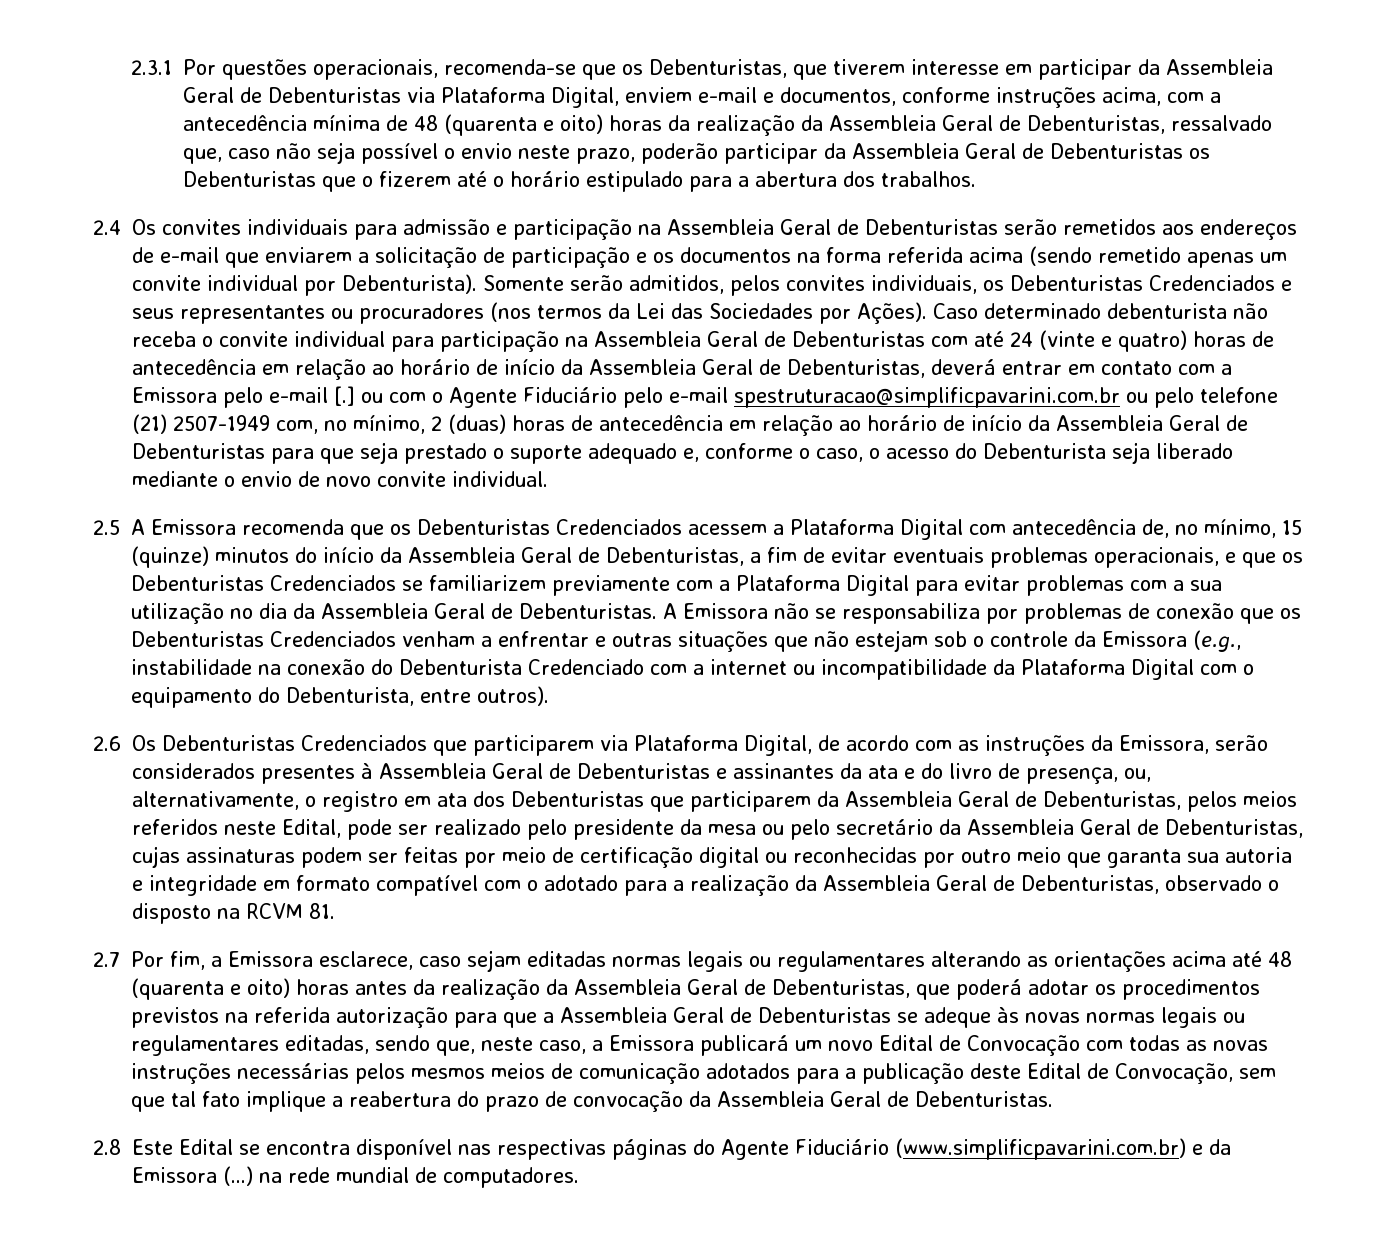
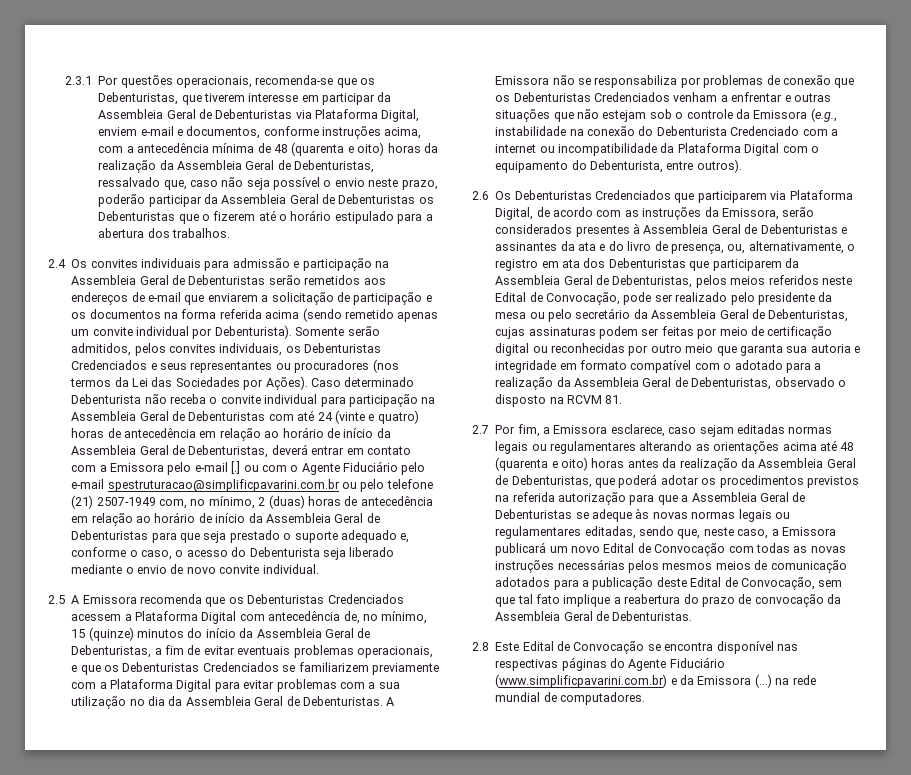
- Caso determinado debenturista não receba o convite individual para participação na Assembleia Geral de Debenturistas com até 24 (vinte e quatro) horas de antecedência em relação ao horário de início da Assembleia Geral de Debenturistas, deverá entrar em contato com a Emissora pelo e-mail [.] ou com o Agente Fiduciário pelo e-mail spestruturacao@simplificpavarini.com.br ou pelo telefone (21) 2507-1949 com, no mínimo, 2 (duas) horas de antecedência em relação ao horário de início da Assembleia Geral de Debenturistas para que seja prestado o suporte adequado e, conforme o caso, o acesso do Debenturista seja liberado mediante o envio de novo convite individual.
+ Caso determinado Debenturista não receba o convite individual para participação na Assembleia Geral de Debenturistas com até 24 (vinte e quatro) horas de antecedência em relação ao horário de início da Assembleia Geral de Debenturistas, deverá entrar em contato com a Emissora pelo e-mail [.] ou com o Agente Fiduciário pelo e-mail spestruturacao@simplificpavarini.com.br ou pelo telefone (21) 2507-1949 com, no mínimo, 2 (duas) horas de antecedência em relação ao horário de início da Assembleia Geral de Debenturistas para que seja prestado o suporte adequado e, conforme o caso, o acesso do Debenturista seja liberado mediante o envio de novo convite individual.
- 2.6 Os Debenturistas Credenciados que participarem via Plataforma Digital, de acordo com as instruções da Emissora, serão considerados presentes à Assembleia Geral de Debenturistas e assinantes da ata e do livro de presença, ou, alternativamente, o registro em ata dos Debenturistas que participarem da Assembleia Geral de Debenturistas, pelos meios referidos neste Edital, pode ser realizado pelo presidente da mesa ou pelo secretário da Assembleia Geral de Debenturistas, cujas assinaturas podem ser feitas por meio de certificação digital ou reconhecidas por outro meio que garanta sua autoria e integridade em formato compatível com o adotado para a realização da Assembleia Geral de Debenturistas, observado o disposto na RCVM 81.
+ 2.6 Os Debenturistas Credenciados que participarem via Plataforma Digital, de acordo com as instruções da Emissora, serão considerados presentes à Assembleia Geral de Debenturistas e assinantes da ata e do livro de presença, ou, alternativamente, o registro em ata dos Debenturistas que participarem da Assembleia Geral de Debenturistas, pelos meios referidos neste Edital de Convocação, pode ser realizado pelo presidente da mesa ou pelo secretário da Assembleia Geral de Debenturistas, cujas assinaturas podem ser feitas por meio de certificação digital ou reconhecidas por outro meio que garanta sua autoria e integridade em formato compatível com o adotado para a realização da Assembleia Geral de Debenturistas, observado o disposto na RCVM 81.
- 2.8 Este Edital se encontra disponível nas respectivas páginas do Agente Fiduciário (www.simplificpavarini.com.br) e da Emissora (...) na rede mundial de computadores.
+ 2.8 Este Edital de Convocação se encontra disponível nas respectivas páginas do Agente Fiduciário (www.simplificpavarini.com.br) e da Emissora (...) na rede mundial de computadores.

